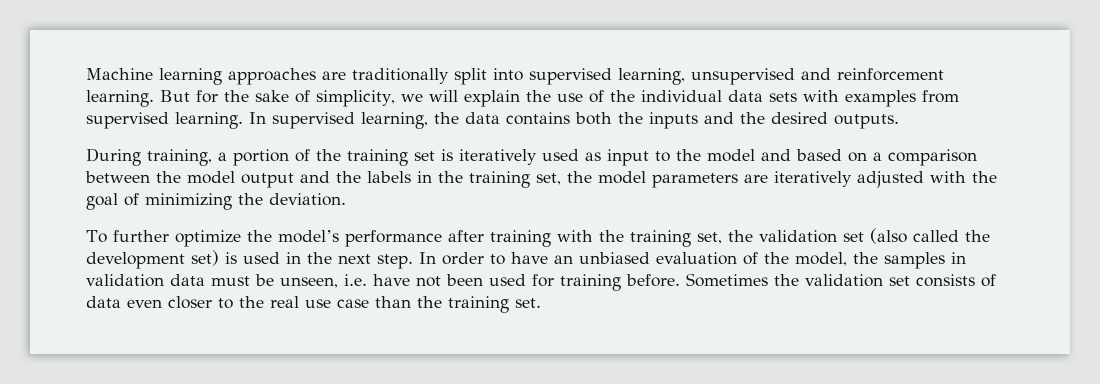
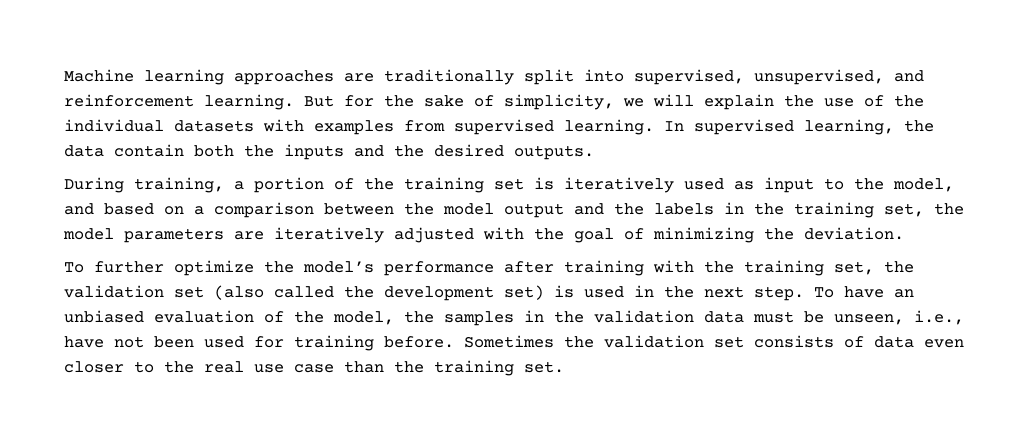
- Machine learning approaches are traditionally split into supervised learning, unsupervised and reinforcement learning.
+ Machine learning approaches are traditionally split into supervised, unsupervised, and reinforcement learning.
- But for the sake of simplicity, we will explain the use of the individual data sets with examples from supervised learning.
+ But for the sake of simplicity, we will explain the use of the individual datasets with examples from supervised learning.
- In supervised learning, the data contains both the inputs and the desired outputs.
+ In supervised learning, the data contain both the inputs and the desired outputs.
- During training, a portion of the training set is iteratively used as input to the model and based on a comparison between the model output and the labels in the training set, the model parameters are iteratively adjusted with the goal of minimizing the deviation.
+ During training, a portion of the training set is iteratively used as input to the model, and based on a comparison between the model output and the labels in the training set, the model parameters are iteratively adjusted with the goal of minimizing the deviation.
- In order to have an unbiased evaluation of the model, the samples in validation data must be unseen, i.e. have not been used for training before.
+ To have an unbiased evaluation of the model, the samples in the validation data must be unseen, i.e., have not been used for training before.

